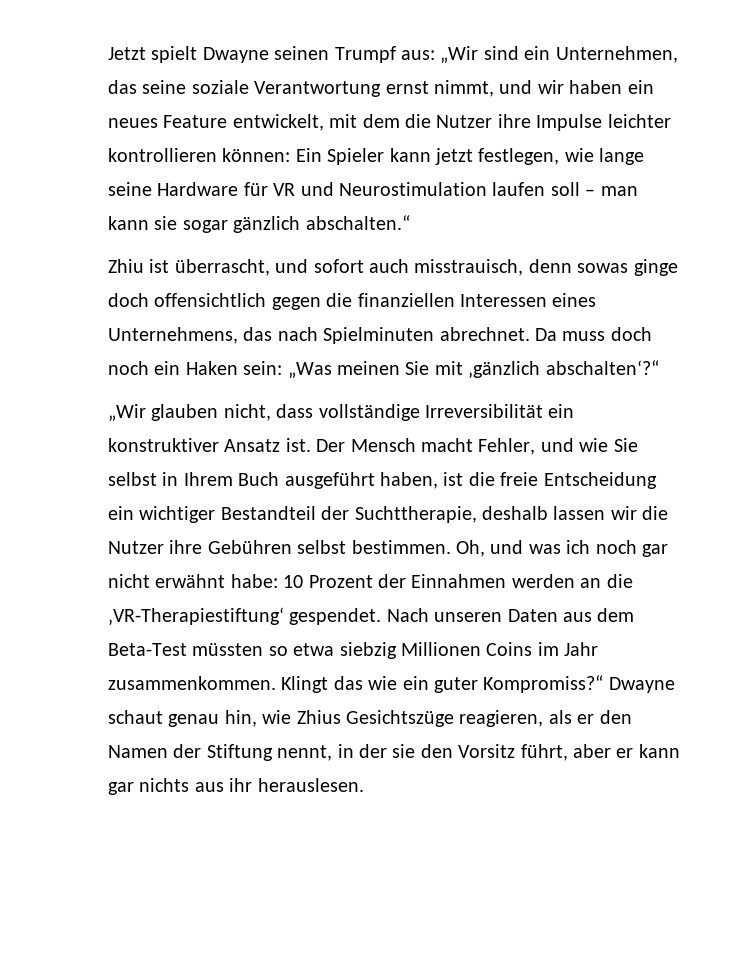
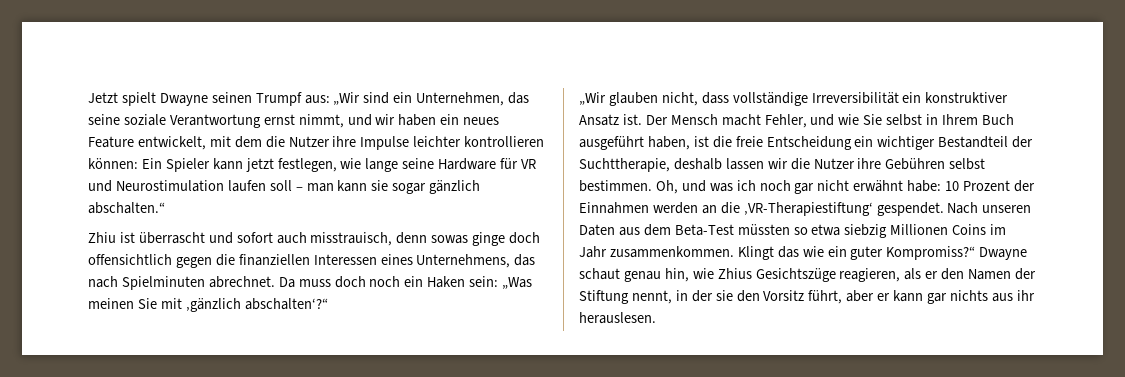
- Zhiu ist überrascht, und sofort auch misstrauisch, denn sowas ginge doch offensichtlich gegen die finanziellen Interessen eines Unternehmens, das nach Spielminuten abrechnet.
+ Zhiu ist überrascht und sofort auch misstrauisch, denn sowas ginge doch offensichtlich gegen die finanziellen Interessen eines Unternehmens, das nach Spielminuten abrechnet.

